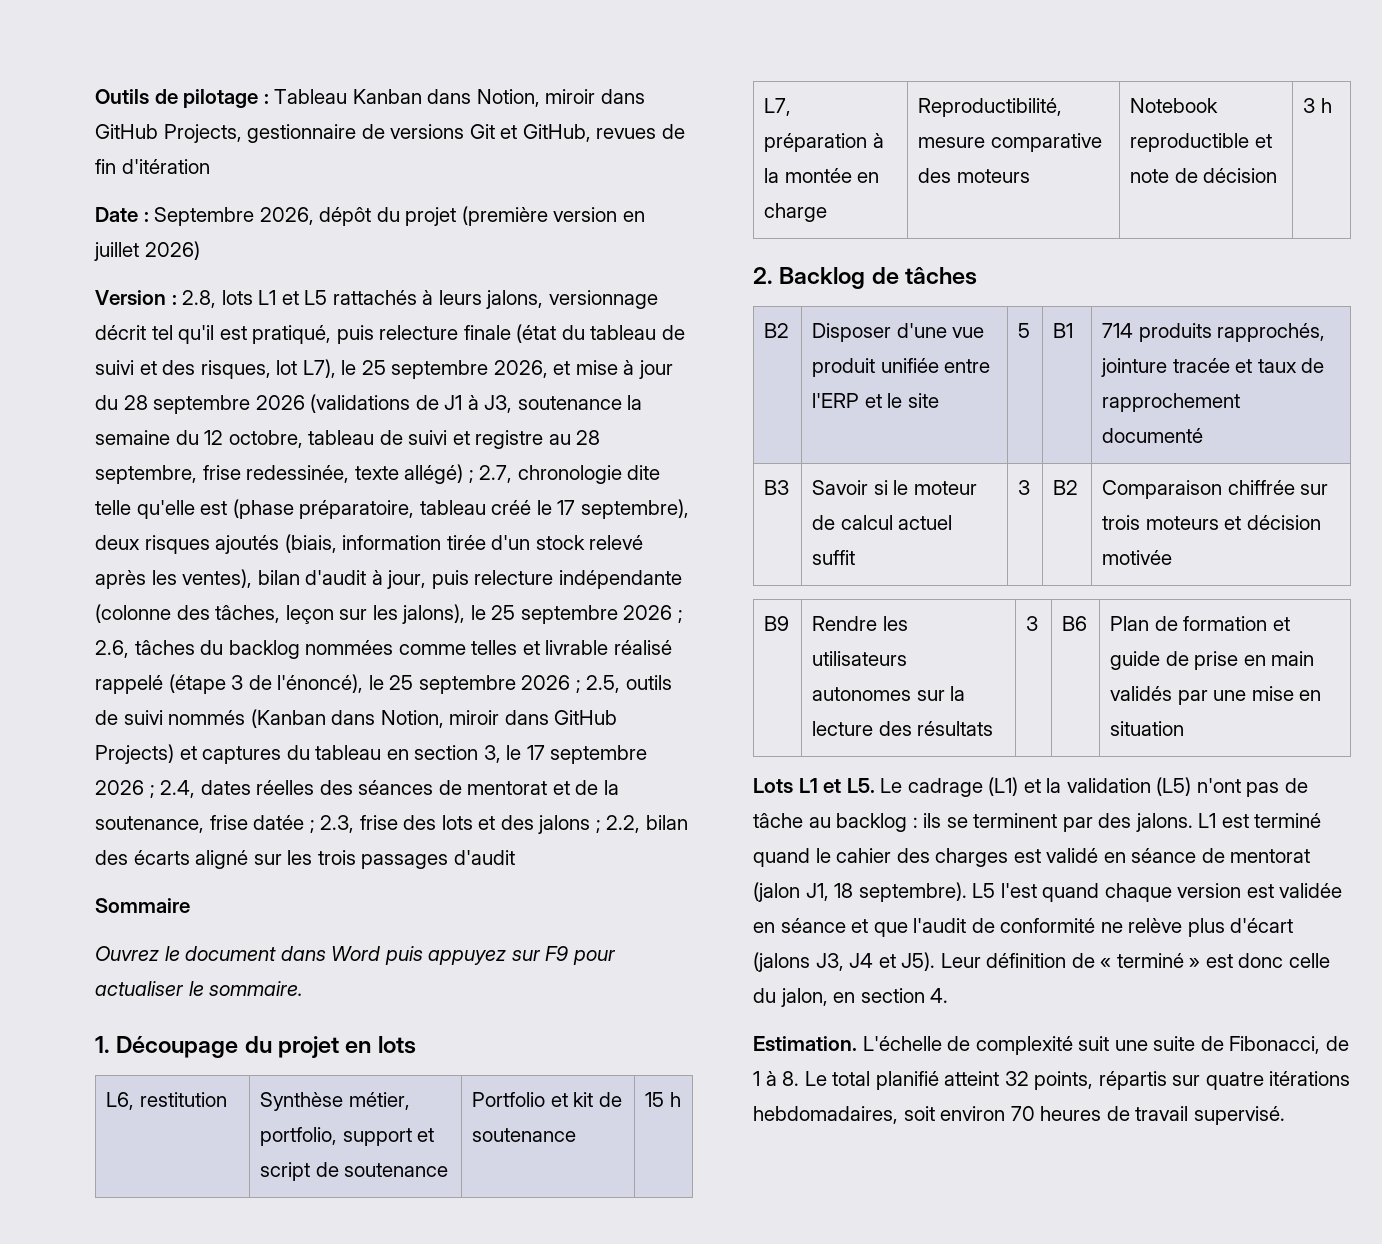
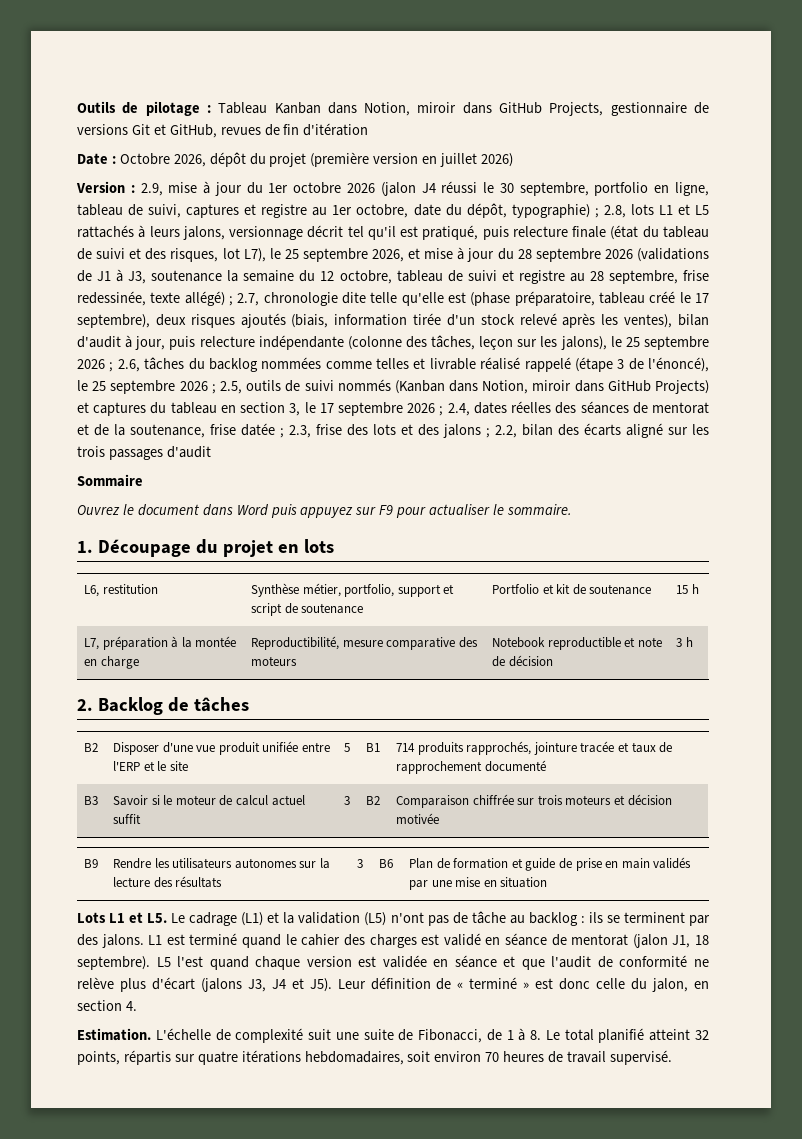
- Date : Septembre 2026, dépôt du projet (première version en juillet 2026)
+ Date : Octobre 2026, dépôt du projet (première version en juillet 2026)
+ 2.9, mise à jour du 1er octobre 2026 (jalon J4 réussi le 30 septembre, portfolio en ligne, tableau de suivi, captures et registre au 1er octobre, date du dépôt, typographie) ;

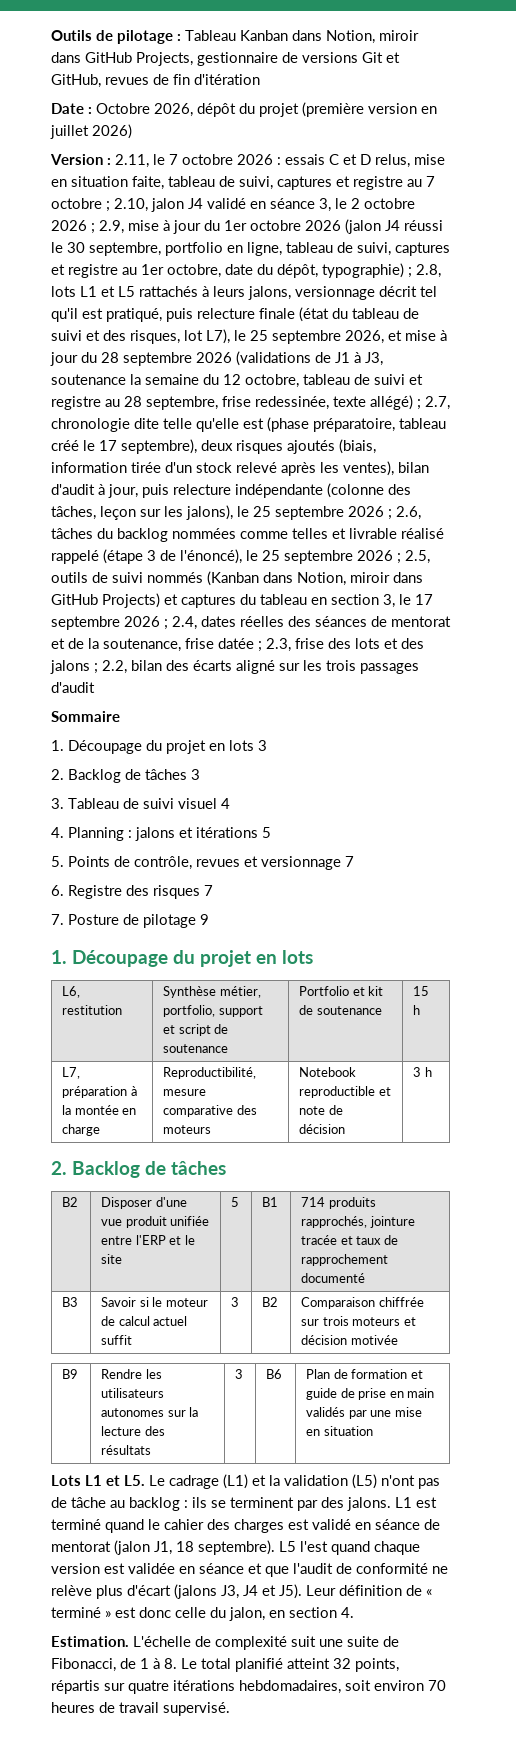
+ 2.11, le 7 octobre 2026 : essais C et D relus, mise en situation faite, tableau de suivi, captures et registre au 7 octobre ; 2.10, jalon J4 validé en séance 3, le 2 octobre 2026 ;
- Ouvrez le document dans Word puis appuyez sur F9 pour actualiser le sommaire.
+ 1. Découpage du projet en lots 3
+ 2. Backlog de tâches 3
+ 3. Tableau de suivi visuel 4
+ 4. Planning : jalons et itérations 5
+ 5. Points de contrôle, revues et versionnage 7
+ 6. Registre des risques 7
+ 7. Posture de pilotage 9

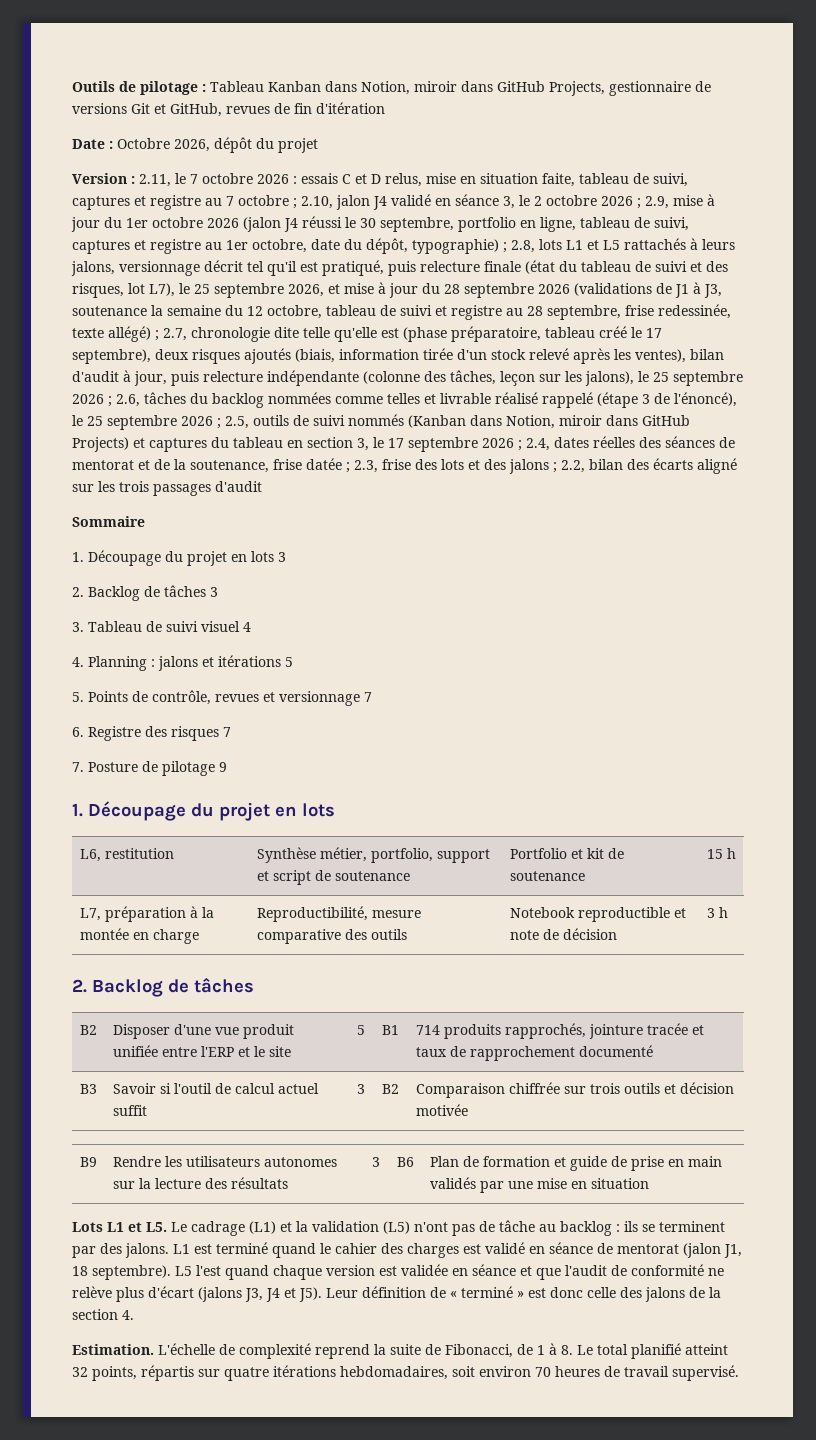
- Date : Octobre 2026, dépôt du projet (première version en juillet 2026)
+ Date : Octobre 2026, dépôt du projet
- L7, préparation à la montée en charge | Reproductibilité, mesure comparative des moteurs | Notebook reproductible et note de décision | 3 h
+ L7, préparation à la montée en charge | Reproductibilité, mesure comparative des outils | Notebook reproductible et note de décision | 3 h
- B3 | Savoir si le moteur de calcul actuel suffit | 3 | B2 | Comparaison chiffrée sur trois moteurs et décision motivée
+ B3 | Savoir si l'outil de calcul actuel suffit | 3 | B2 | Comparaison chiffrée sur trois outils et décision motivée
- L5 l'est quand chaque version est validée en séance et que l'audit de conformité ne relève plus d'écart (jalons J3, J4 et J5). Leur définition de « terminé » est donc celle du jalon, en section 4.
+ L5 l'est quand chaque version est validée en séance et que l'audit de conformité ne relève plus d'écart (jalons J3, J4 et J5). Leur définition de « terminé » est donc celle des jalons de la section 4.
- L'échelle de complexité suit une suite de Fibonacci, de 1 à 8. Le total planifié atteint 32 points, répartis sur quatre itérations hebdomadaires, soit environ 70 heures de travail supervisé.
+ L'échelle de complexité reprend la suite de Fibonacci, de 1 à 8. Le total planifié atteint 32 points, répartis sur quatre itérations hebdomadaires, soit environ 70 heures de travail supervisé.

